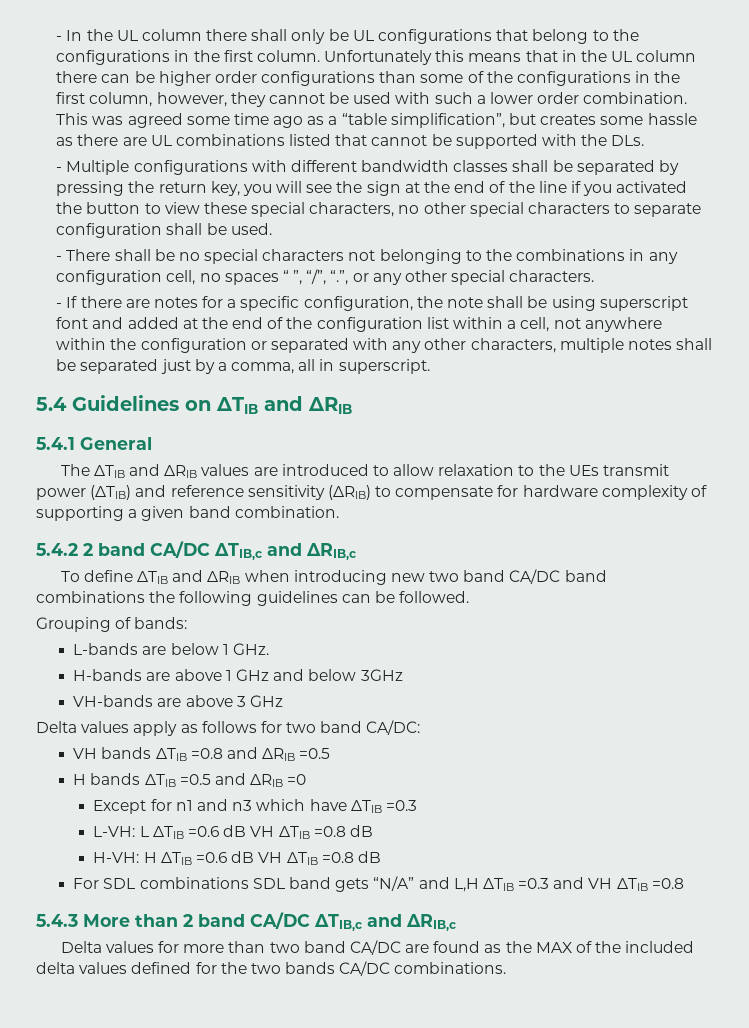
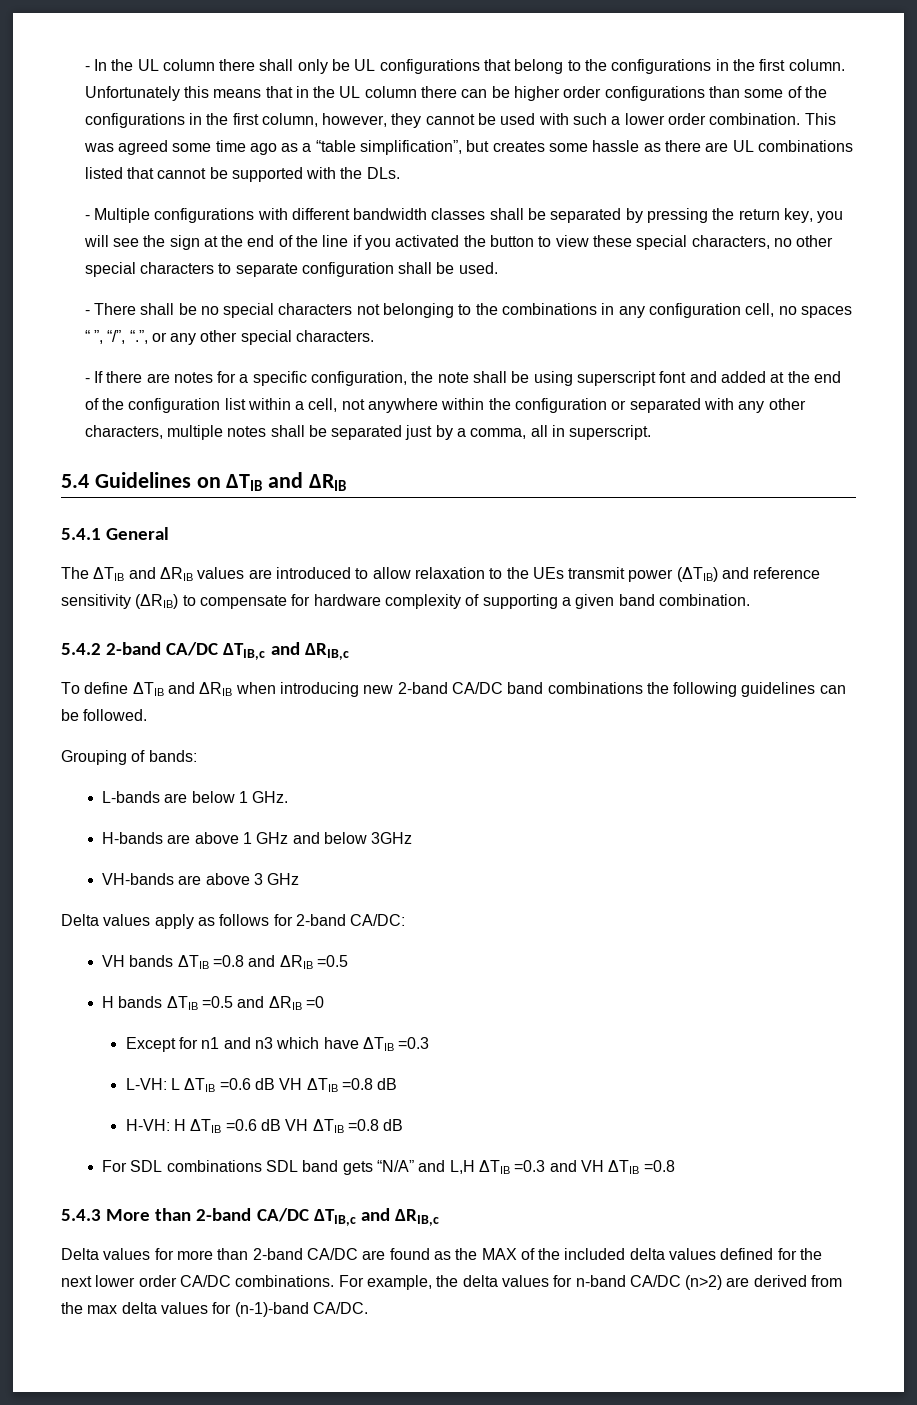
- 5.4.2 2 band CA/DC ΔTIB,c and ΔRIB,c
+ 5.4.2 2-band CA/DC ΔTIB,c and ΔRIB,c
- To define ΔTIB and ΔRIB when introducing new two band CA/DC band combinations the following guidelines can be followed.
+ To define ΔTIB and ΔRIB when introducing new 2-band CA/DC band combinations the following guidelines can be followed.
- Delta values apply as follows for two band CA/DC:
+ Delta values apply as follows for 2-band CA/DC:
- 5.4.3 More than 2 band CA/DC ΔTIB,c and ΔRIB,c
+ 5.4.3 More than 2-band CA/DC ΔTIB,c and ΔRIB,c
- Delta values for more than two band CA/DC are found as the MAX of the included delta values defined for the two bands CA/DC combinations.
+ Delta values for more than 2-band CA/DC are found as the MAX of the included delta values defined for the next lower order CA/DC combinations. For example, the delta values for n-band CA/DC (n>2) are derived from the max delta values for (n-1)-band CA/DC.

